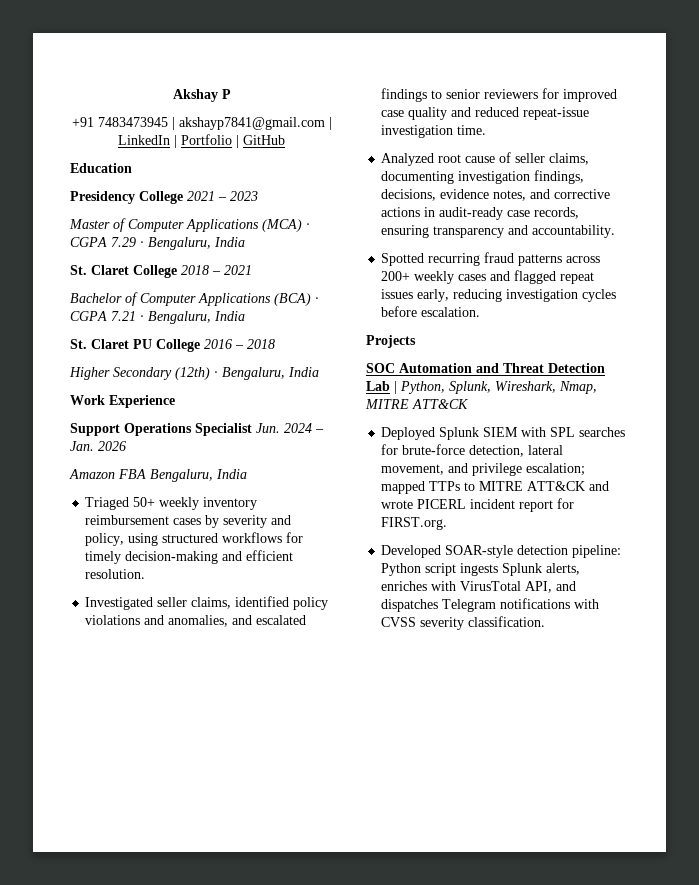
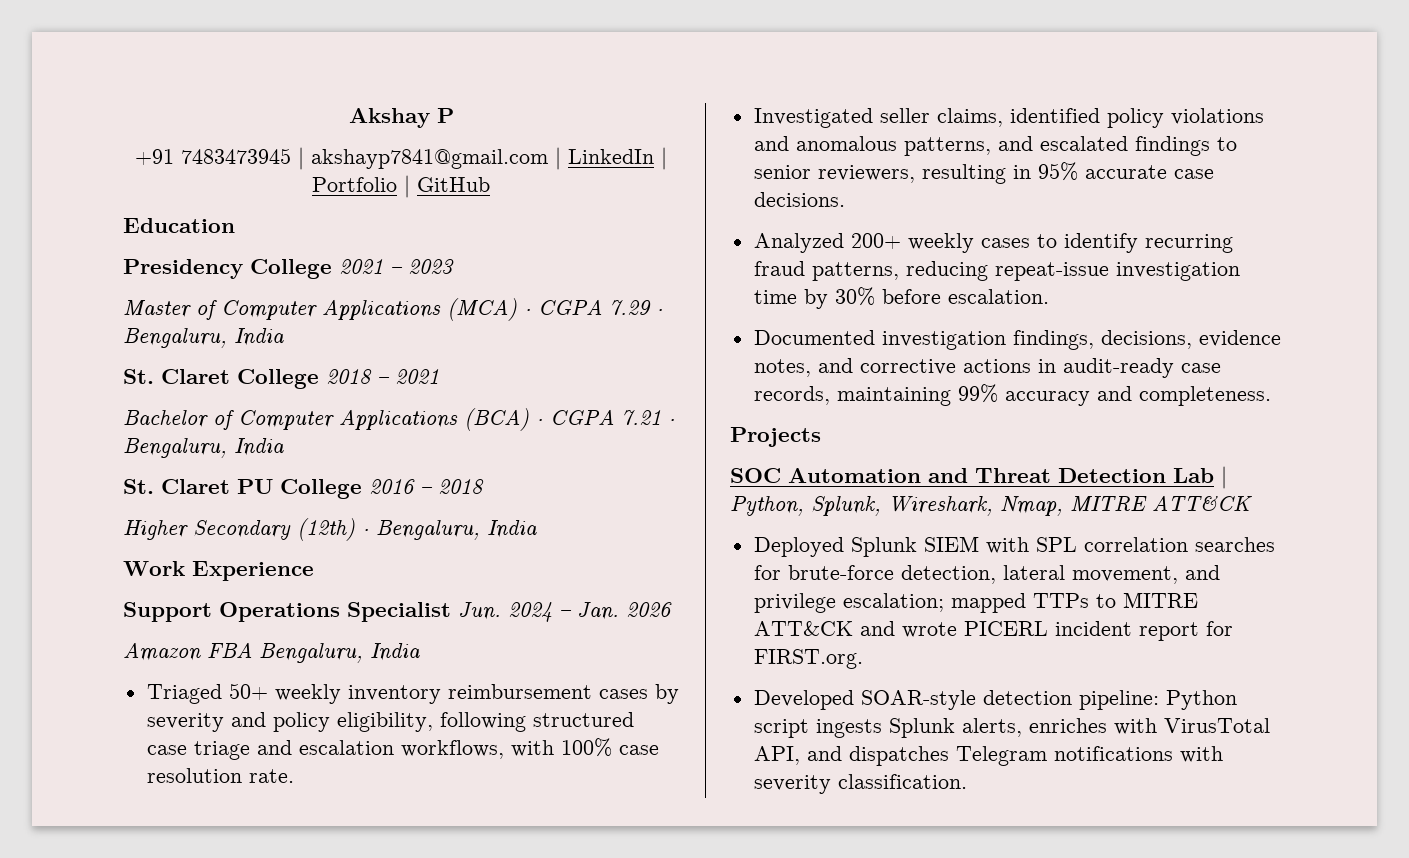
- Triaged 50+ weekly inventory reimbursement cases by severity and policy, using structured workflows for timely decision-making and efficient resolution.
+ Triaged 50+ weekly inventory reimbursement cases by severity and policy eligibility, following structured case triage and escalation workflows, with 100% case resolution rate.
- Investigated seller claims, identified policy violations and anomalies, and escalated findings to senior reviewers for improved case quality and reduced repeat-issue investigation time.
- Analyzed root cause of seller claims, documenting investigation findings, decisions, evidence notes, and corrective actions in audit-ready case records, ensuring transparency and accountability.
- Spotted recurring fraud patterns across 200+ weekly cases and flagged repeat issues early, reducing investigation cycles before escalation.
+ Investigated seller claims, identified policy violations and anomalous patterns, and escalated findings to senior reviewers, resulting in 95% accurate case decisions.
+ Analyzed 200+ weekly cases to identify recurring fraud patterns, reducing repeat-issue investigation time by 30% before escalation.
+ Documented investigation findings, decisions, evidence notes, and corrective actions in audit-ready case records, maintaining 99% accuracy and completeness.
- Deployed Splunk SIEM with SPL searches for brute-force detection, lateral movement, and privilege escalation; mapped TTPs to MITRE ATT&CK and wrote PICERL incident report for FIRST.org.
+ Deployed Splunk SIEM with SPL correlation searches for brute-force detection, lateral movement, and privilege escalation; mapped TTPs to MITRE ATT&CK and wrote PICERL incident report for FIRST.org.
- Developed SOAR-style detection pipeline: Python script ingests Splunk alerts, enriches with VirusTotal API, and dispatches Telegram notifications with CVSS severity classification.
+ Developed SOAR-style detection pipeline: Python script ingests Splunk alerts, enriches with VirusTotal API, and dispatches Telegram notifications with severity classification.

